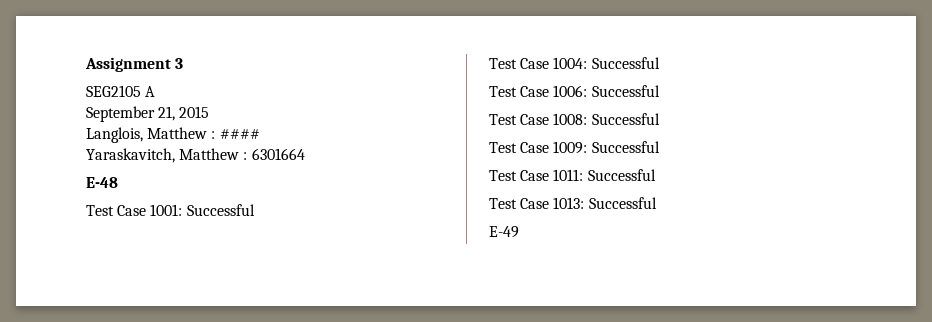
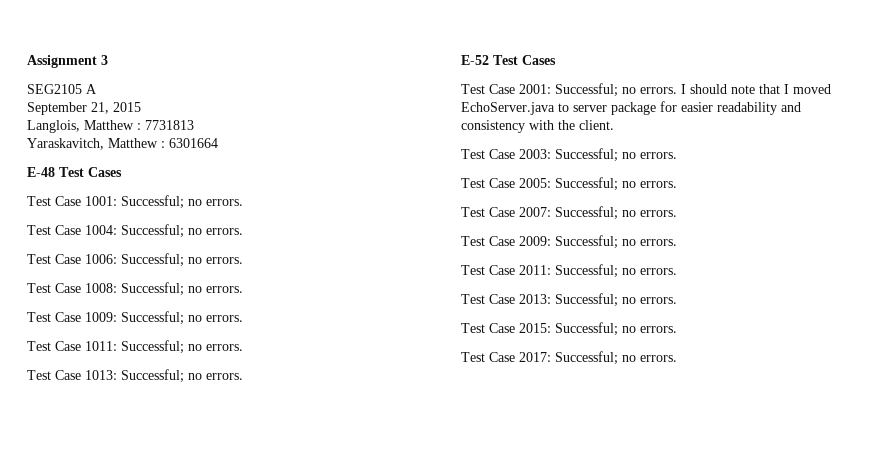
- Langlois, Matthew : ####
+ Langlois, Matthew : 7731813
- E-48
+ E-48 Test Cases
- Test Case 1001: Successful
+ Test Case 1001: Successful; no errors.
- Test Case 1004: Successful
+ Test Case 1004: Successful; no errors.
- Test Case 1006: Successful
+ Test Case 1006: Successful; no errors.
- Test Case 1008: Successful
+ Test Case 1008: Successful; no errors.
- Test Case 1009: Successful
+ Test Case 1009: Successful; no errors.
- Test Case 1011: Successful
+ Test Case 1011: Successful; no errors.
- Test Case 1013: Successful
- E-49
+ Test Case 1013: Successful; no errors.
+ E-52 Test Cases
+ Test Case 2001: Successful; no errors. I should note that I moved EchoServer.java to server package for easier readability and consistency with the client.
+ Test Case 2003: Successful; no errors.
+ Test Case 2005: Successful; no errors.
+ Test Case 2007: Successful; no errors.
+ Test Case 2009: Successful; no errors.
+ Test Case 2011: Successful; no errors.
+ Test Case 2013: Successful; no errors.
+ Test Case 2015: Successful; no errors.
+ Test Case 2017: Successful; no errors.

